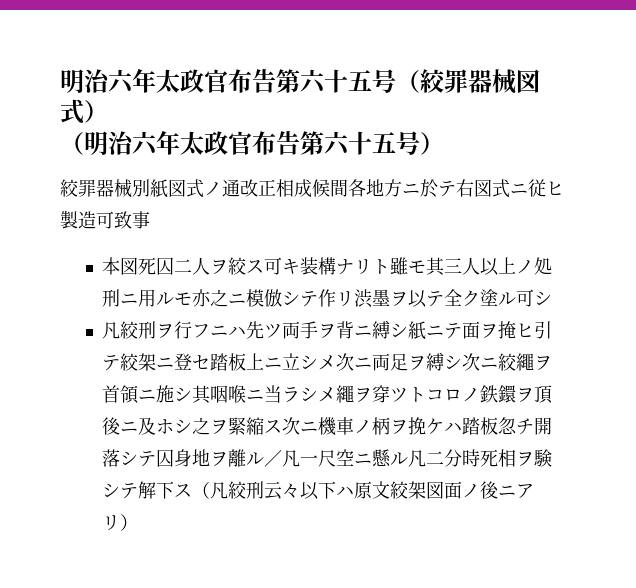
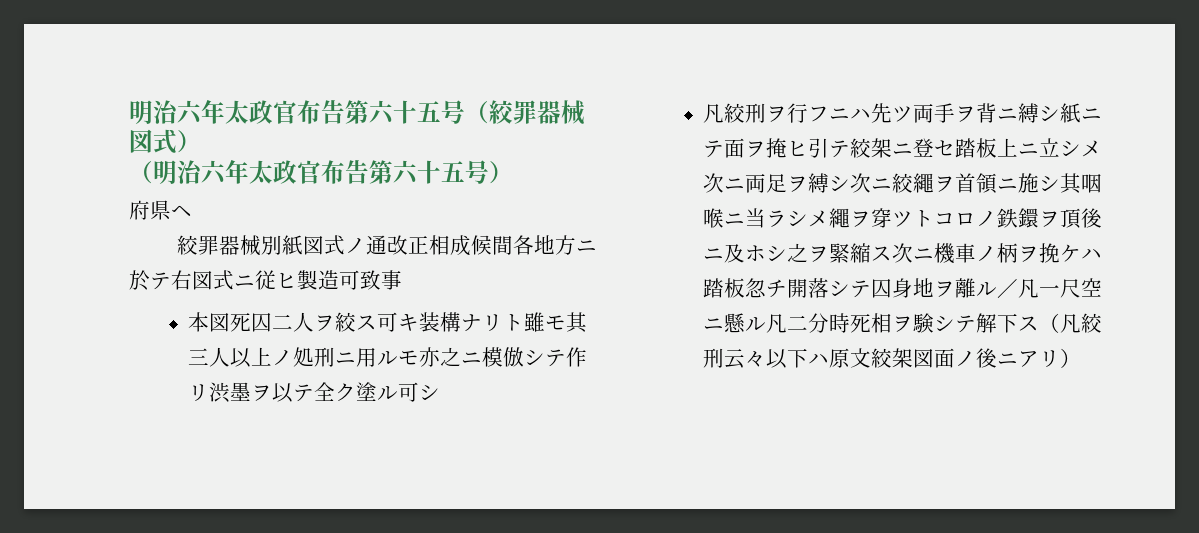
+ 府県ヘ

